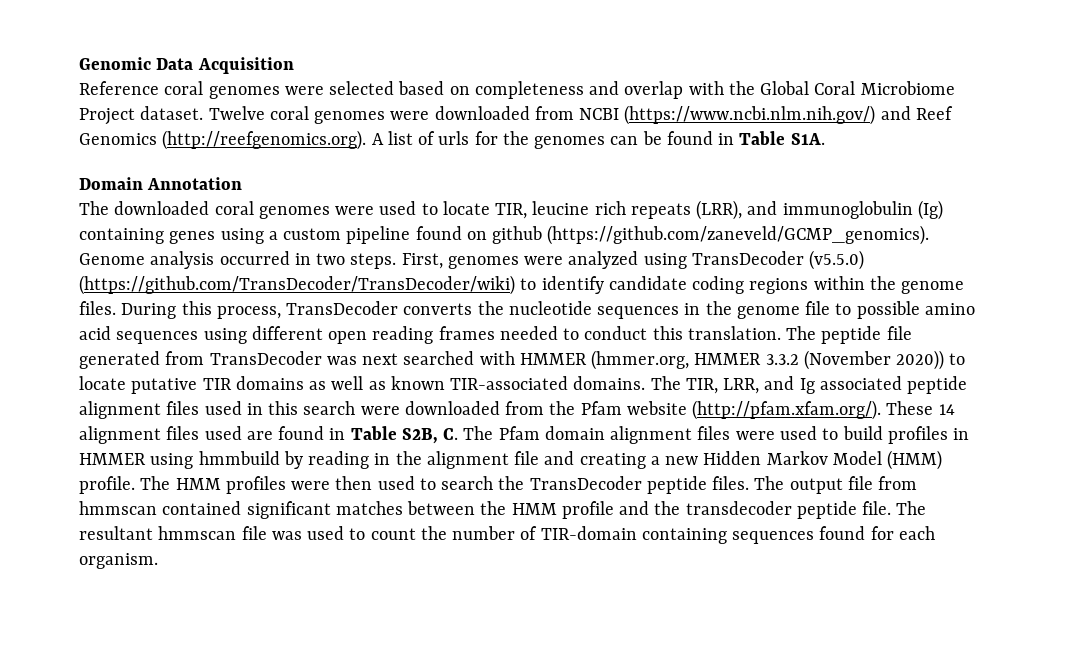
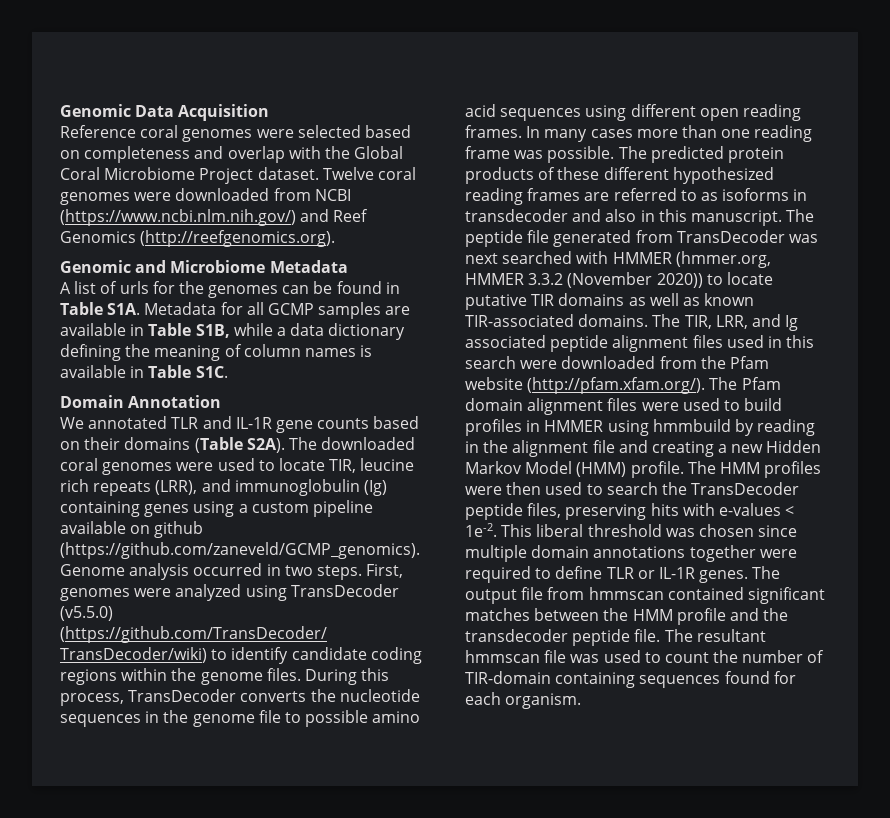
- Twelve coral genomes were downloaded from NCBI (https://www.ncbi.nlm.nih.gov/) and Reef Genomics (http://reefgenomics.org). A list of urls for the genomes can be found in Table S1A.
+ Twelve coral genomes were downloaded from NCBI (https://www.ncbi.nlm.nih.gov/) and Reef Genomics (http://reefgenomics.org).
+ Genomic and Microbiome Metadata
+ A list of urls for the genomes can be found in Table S1A. Metadata for all GCMP samples are available in Table S1B, while a data dictionary defining the meaning of column names is available in Table S1C.
  Domain Annotation
- The downloaded coral genomes were used to locate TIR, leucine rich repeats (LRR), and immunoglobulin (Ig) containing genes using a custom pipeline found on github (https://github.com/zaneveld/GCMP_genomics). Genome analysis occurred in two steps.
+ We annotated TLR and IL-1R gene counts based on their domains (Table S2A). The downloaded coral genomes were used to locate TIR, leucine rich repeats (LRR), and immunoglobulin (Ig) containing genes using a custom pipeline available on github (https://github.com/zaneveld/GCMP_genomics). Genome analysis occurred in two steps.
- During this process, TransDecoder converts the nucleotide sequences in the genome file to possible amino acid sequences using different open reading frames needed to conduct this translation.
+ During this process, TransDecoder converts the nucleotide sequences in the genome file to possible amino acid sequences using different open reading frames. In many cases more than one reading frame was possible. The predicted protein products of these different hypothesized reading frames are referred to as isoforms in transdecoder and also in this manuscript.
- The TIR, LRR, and Ig associated peptide alignment files used in this search were downloaded from the Pfam website (http://pfam.xfam.org/). These 14 alignment files used are found in Table S2B, C. The Pfam domain alignment files were used to build profiles in HMMER using hmmbuild by reading in the alignment file and creating a new Hidden Markov Model (HMM) profile.
+ The TIR, LRR, and Ig associated peptide alignment files used in this search were downloaded from the Pfam website (http://pfam.xfam.org/). The Pfam domain alignment files were used to build profiles in HMMER using hmmbuild by reading in the alignment file and creating a new Hidden Markov Model (HMM) profile.
- The HMM profiles were then used to search the TransDecoder peptide files.
+ The HMM profiles were then used to search the TransDecoder peptide files, preserving hits with e-values < 1e-2. This liberal threshold was chosen since multiple domain annotations together were required to define TLR or IL-1R genes.

